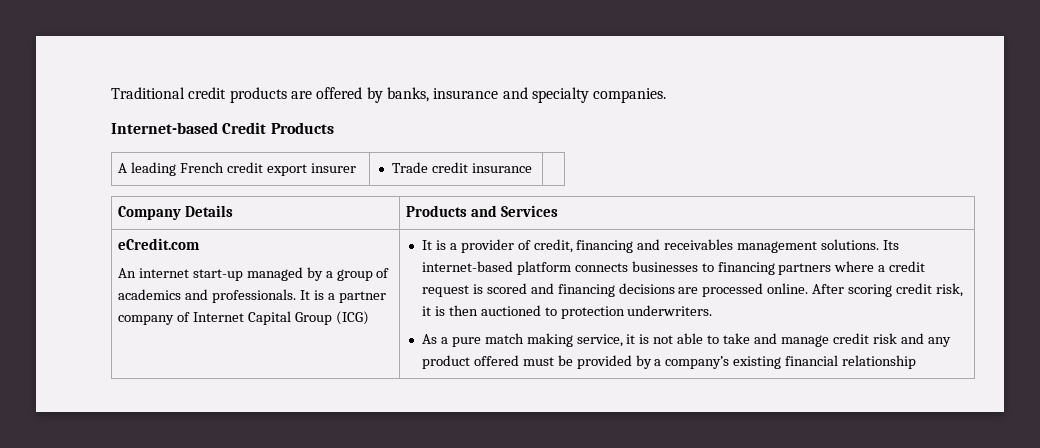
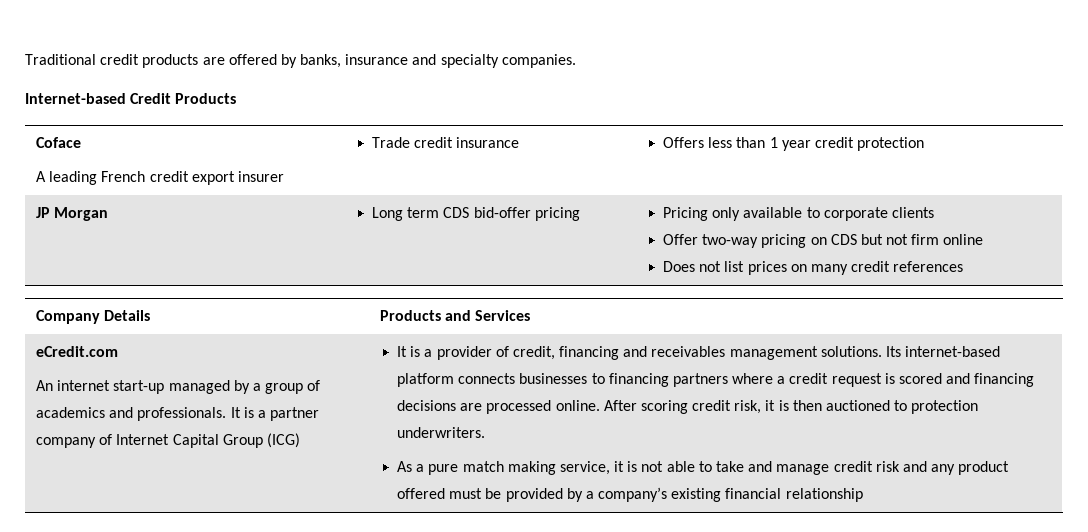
- A leading French credit export insurer | Trade credit insurance |
+ Coface
+ A leading French credit export insurer | Trade credit insurance | Offers less than 1 year credit protection
+ JP Morgan | Long term CDS bid-offer pricing | Pricing only available to corporate clients
+ Offer two-way pricing on CDS but not firm online
+ Does not list prices on many credit references

